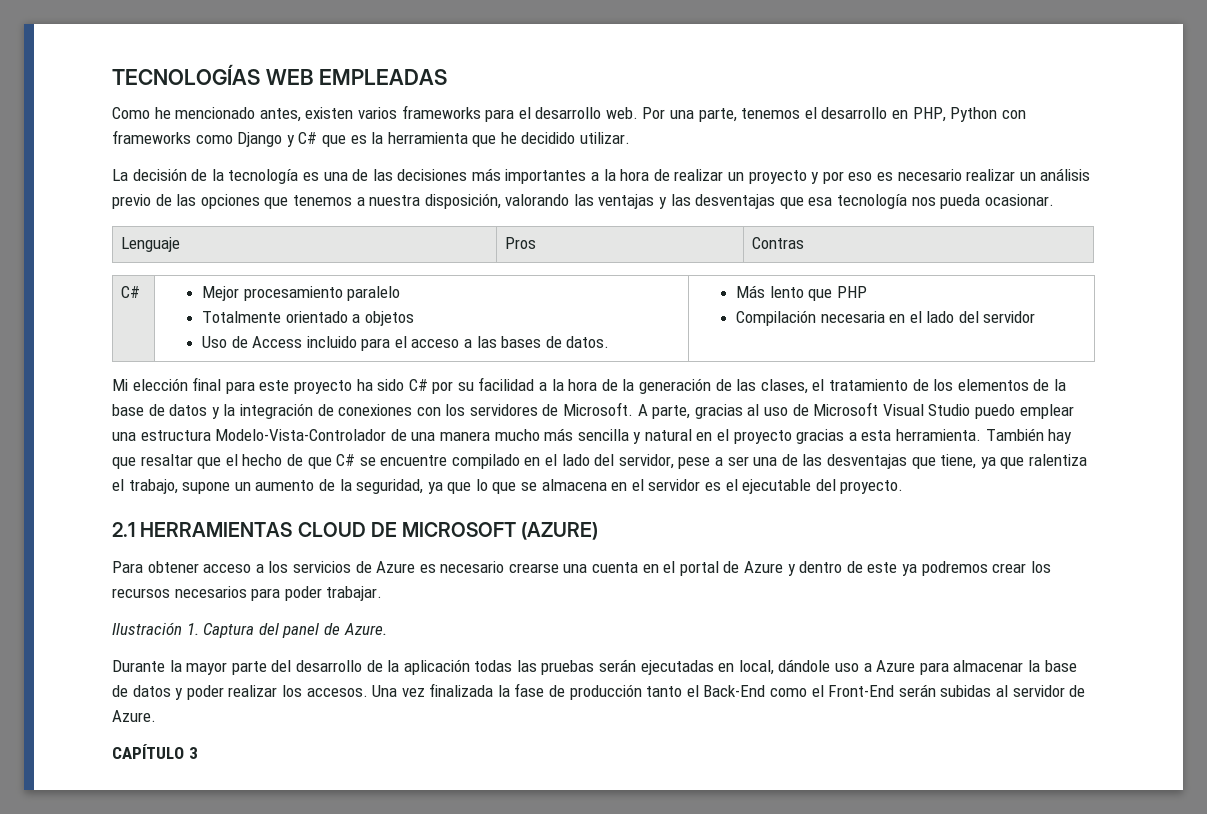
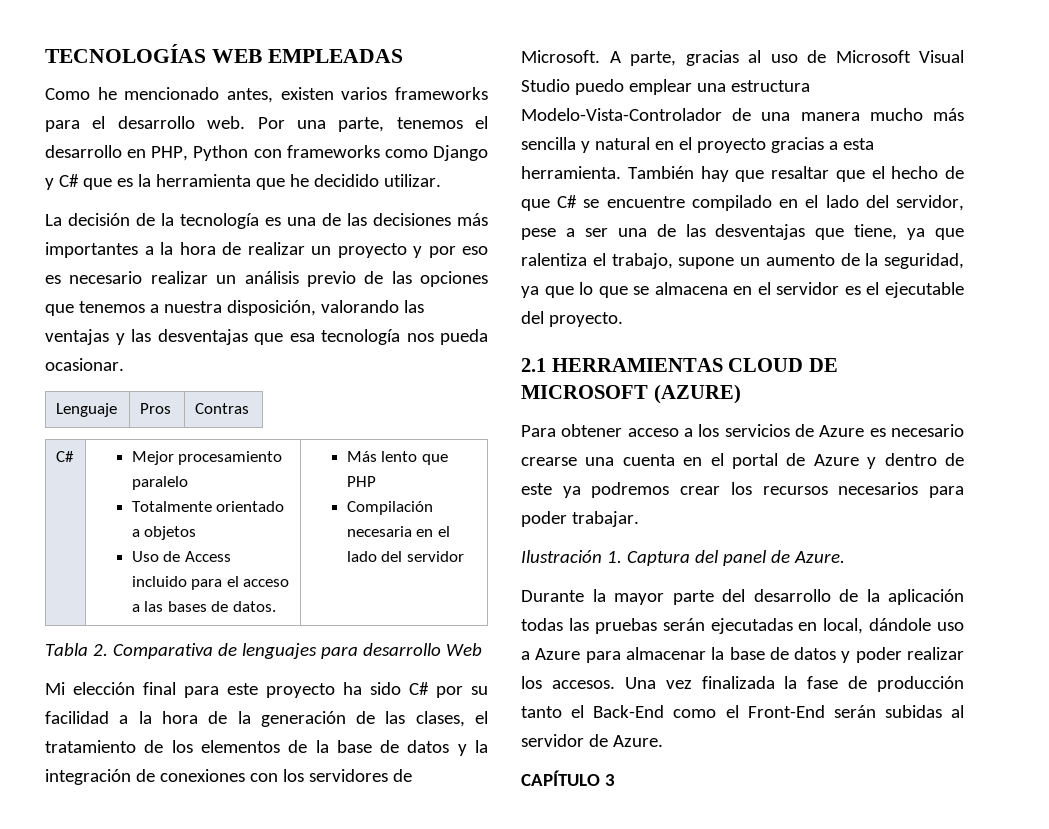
+ Tabla 2. Comparativa de lenguajes para desarrollo Web

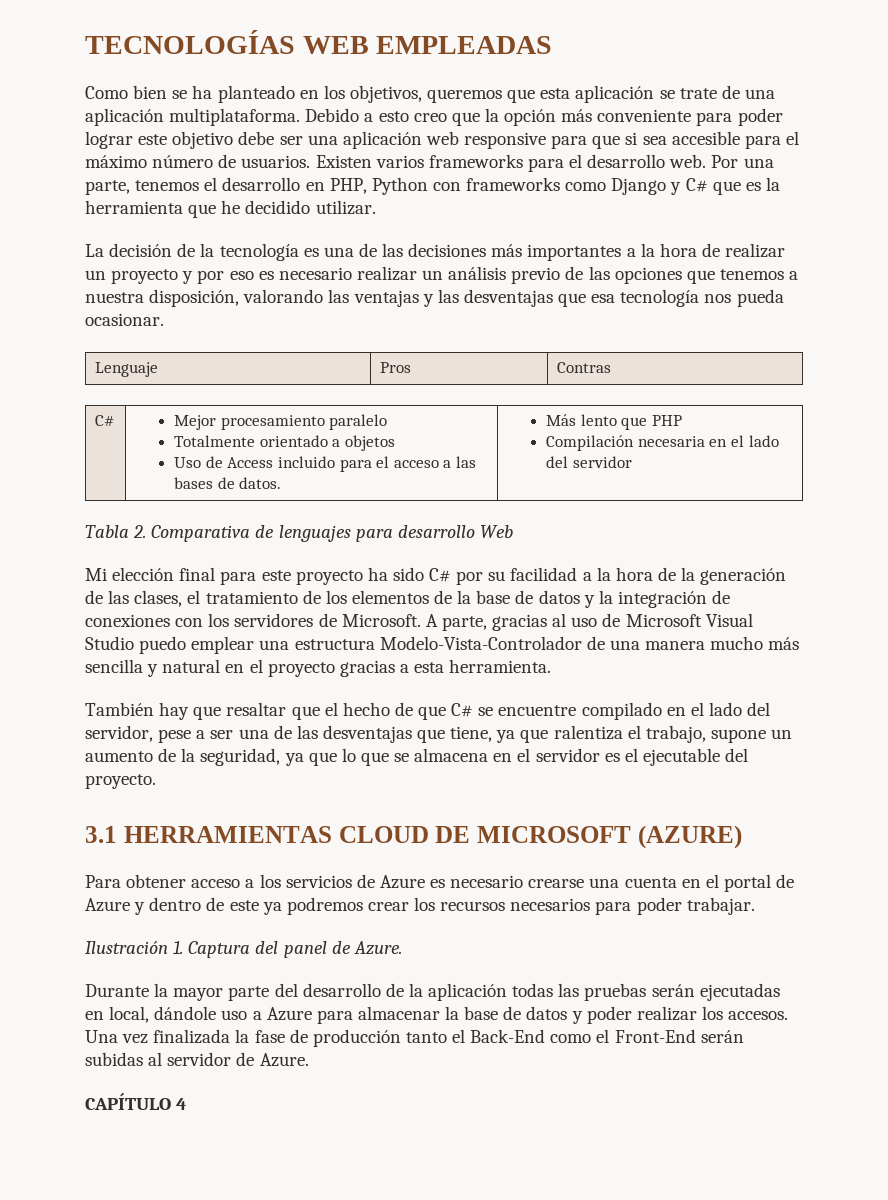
- Como he mencionado antes, existen varios frameworks para el desarrollo web.
+ Como bien se ha planteado en los objetivos, queremos que esta aplicación se trate de una aplicación multiplataforma. Debido a esto creo que la opción más conveniente para poder lograr este objetivo debe ser una aplicación web responsive para que si sea accesible para el máximo número de usuarios. Existen varios frameworks para el desarrollo web.
- A parte, gracias al uso de Microsoft Visual Studio puedo emplear una estructura Modelo-Vista-Controlador de una manera mucho más sencilla y natural en el proyecto gracias a esta herramienta. También hay que resaltar que el hecho de que C# se encuentre compilado en el lado del servidor, pese a ser una de las desventajas que tiene, ya que ralentiza el trabajo, supone un aumento de la seguridad, ya que lo que se almacena en el servidor es el ejecutable del proyecto.
+ A parte, gracias al uso de Microsoft Visual Studio puedo emplear una estructura Modelo-Vista-Controlador de una manera mucho más sencilla y natural en el proyecto gracias a esta herramienta.
+ También hay que resaltar que el hecho de que C# se encuentre compilado en el lado del servidor, pese a ser una de las desventajas que tiene, ya que ralentiza el trabajo, supone un aumento de la seguridad, ya que lo que se almacena en el servidor es el ejecutable del proyecto.
- 2.1 HERRAMIENTAS CLOUD DE MICROSOFT (AZURE)
+ 3.1 HERRAMIENTAS CLOUD DE MICROSOFT (AZURE)
- CAPÍTULO 3
+ CAPÍTULO 4

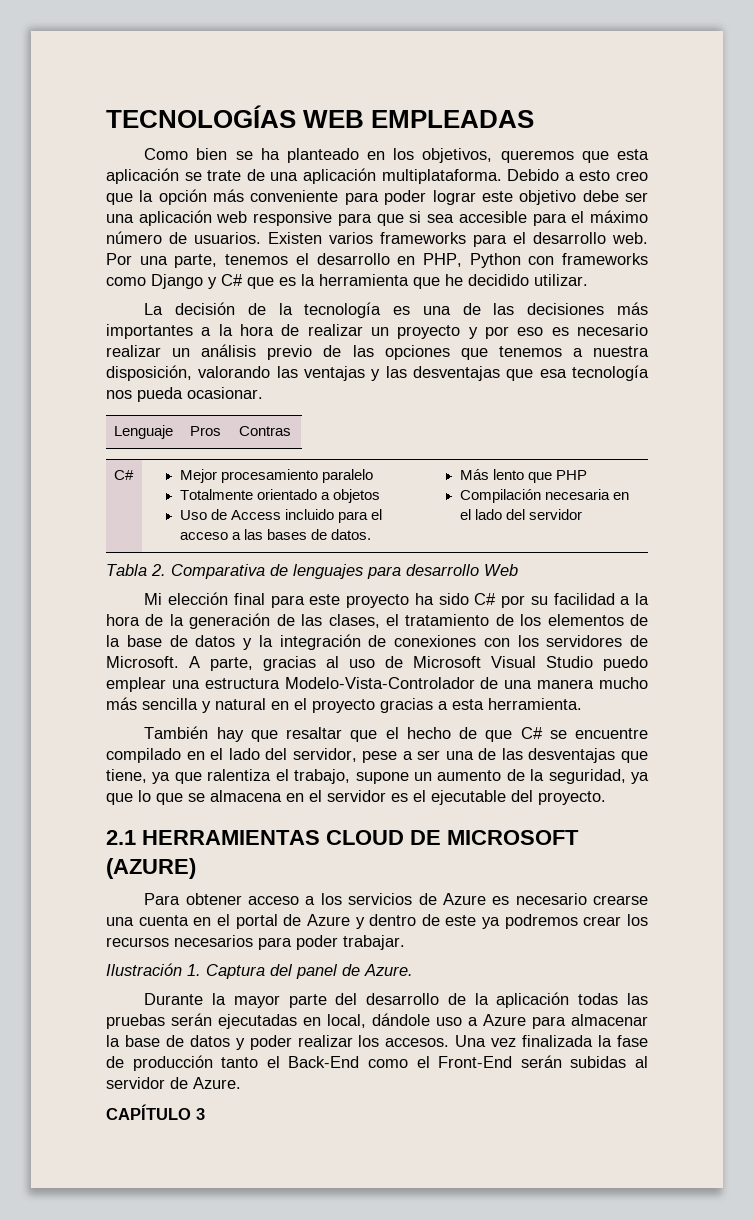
- 3.1 HERRAMIENTAS CLOUD DE MICROSOFT (AZURE)
+ 2.1 HERRAMIENTAS CLOUD DE MICROSOFT (AZURE)
- CAPÍTULO 4
+ CAPÍTULO 3

